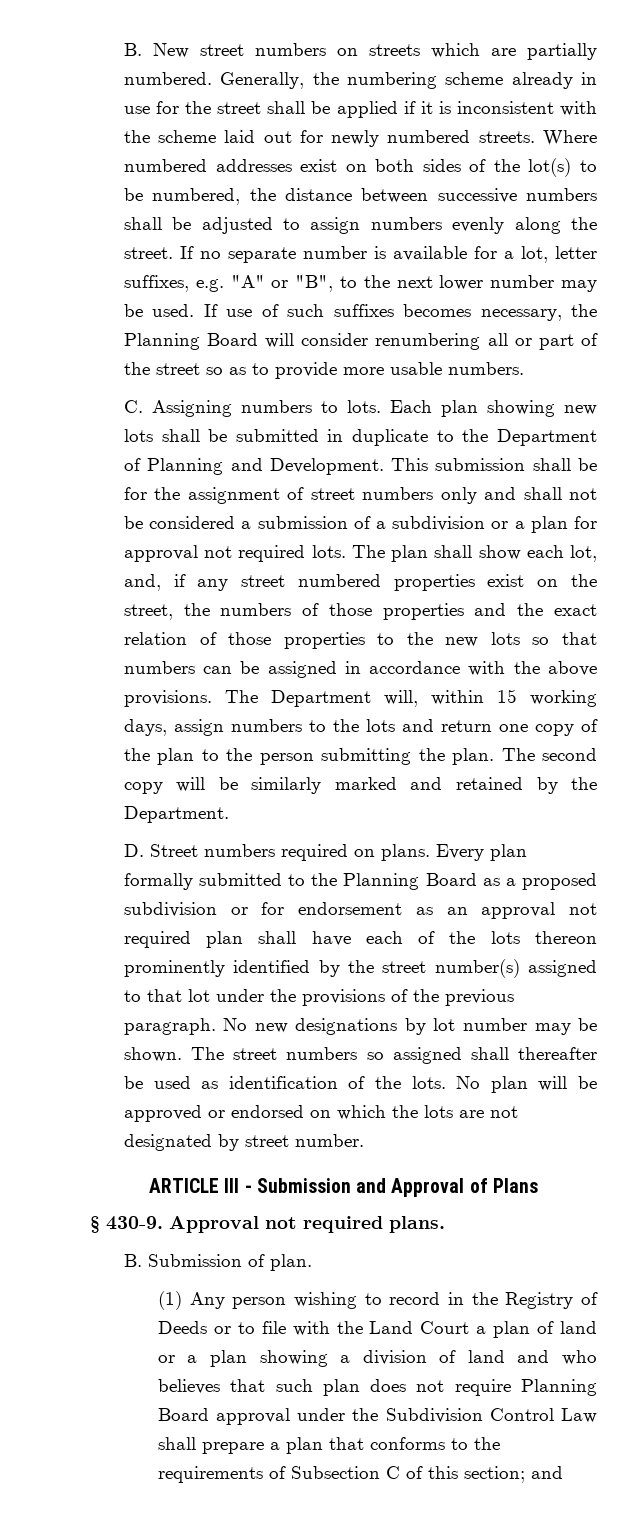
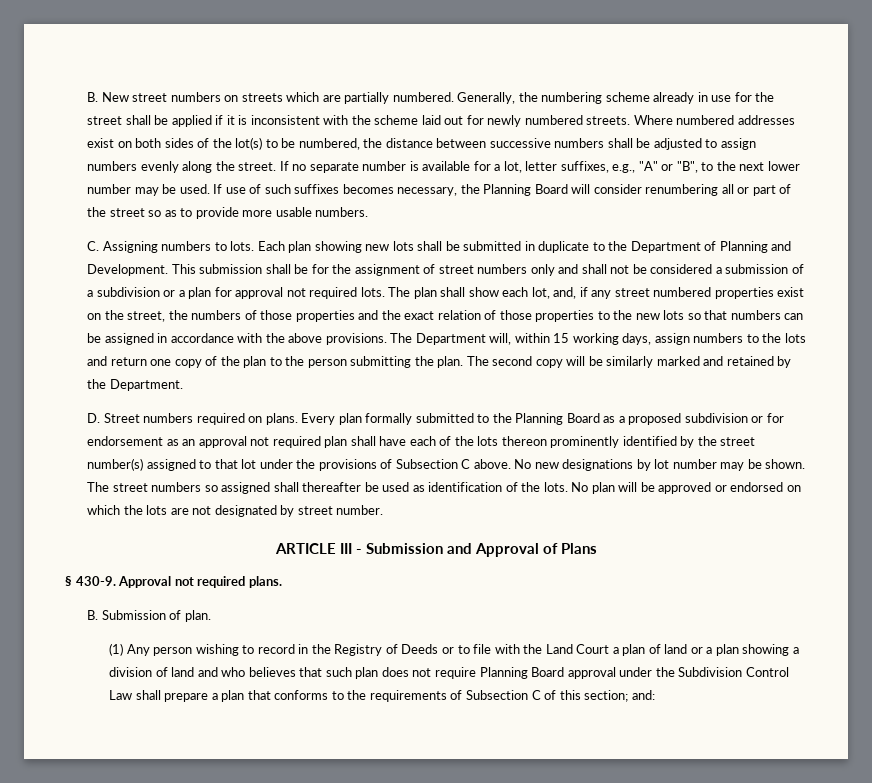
- If no separate number is available for a lot, letter suffixes, e.g. "A" or "B", to the next lower number may be used.
+ If no separate number is available for a lot, letter suffixes, e.g., "A" or "B", to the next lower number may be used.
- Every plan formally submitted to the Planning Board as a proposed subdivision or for endorsement as an approval not required plan shall have each of the lots thereon prominently identified by the street number(s) assigned to that lot under the provisions of the previous paragraph.
+ Every plan formally submitted to the Planning Board as a proposed subdivision or for endorsement as an approval not required plan shall have each of the lots thereon prominently identified by the street number(s) assigned to that lot under the provisions of Subsection C above.
- (1) Any person wishing to record in the Registry of Deeds or to file with the Land Court a plan of land or a plan showing a division of land and who believes that such plan does not require Planning Board approval under the Subdivision Control Law shall prepare a plan that conforms to the requirements of Subsection C of this section; and
+ (1) Any person wishing to record in the Registry of Deeds or to file with the Land Court a plan of land or a plan showing a division of land and who believes that such plan does not require Planning Board approval under the Subdivision Control Law shall prepare a plan that conforms to the requirements of Subsection C of this section; and:

